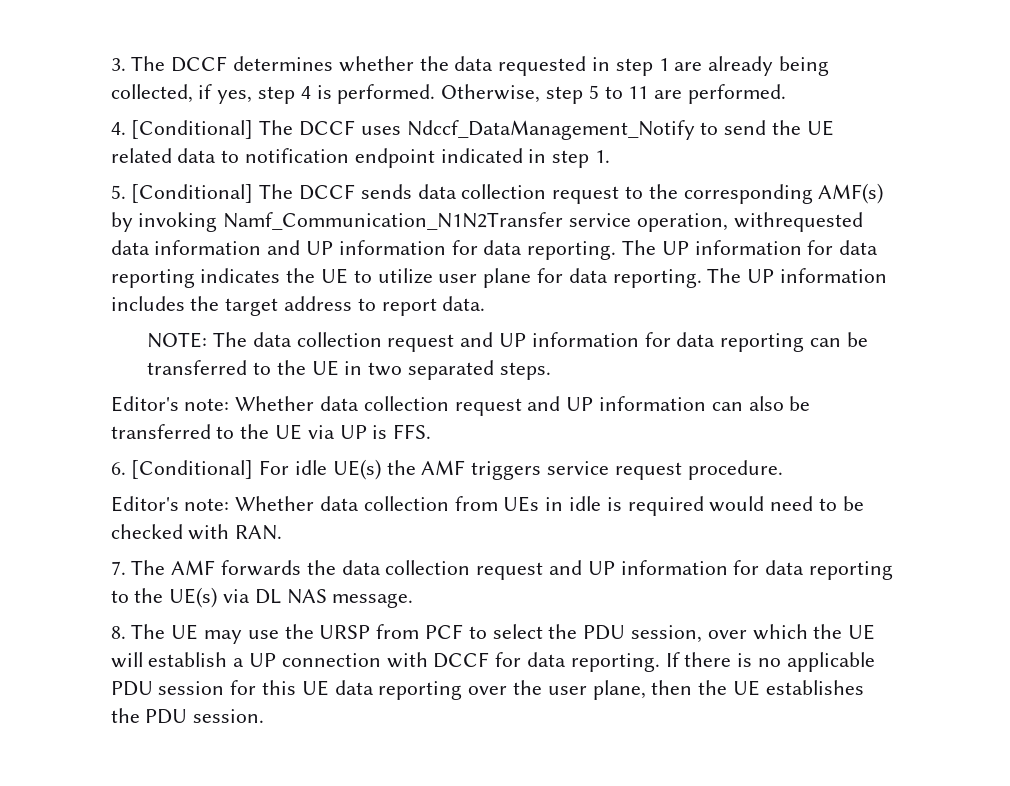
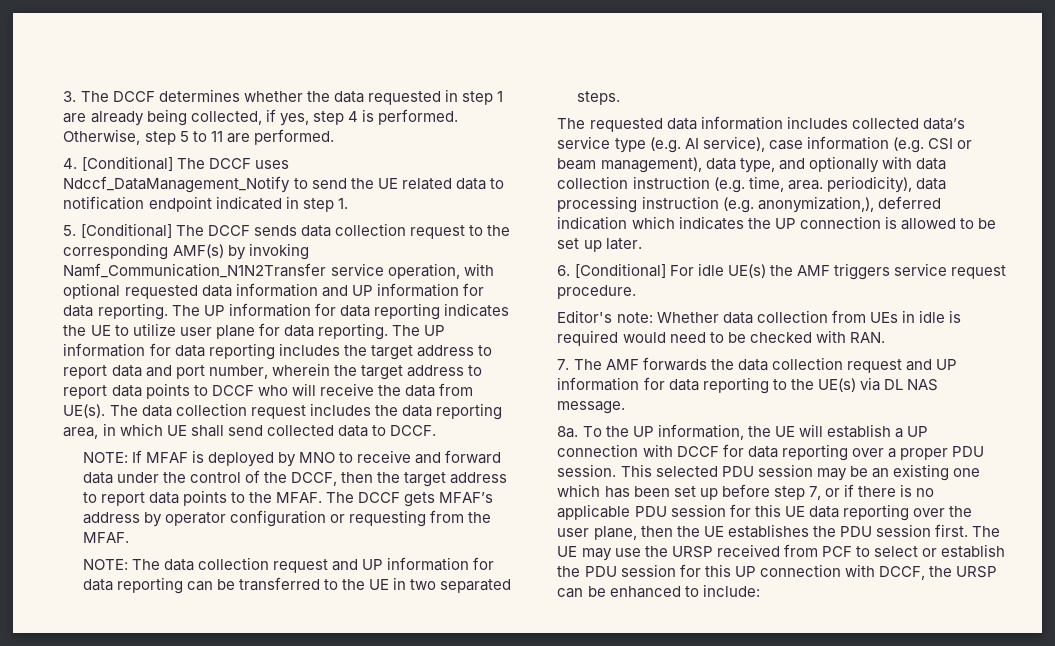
- 5. [Conditional] The DCCF sends data collection request to the corresponding AMF(s) by invoking Namf_Communication_N1N2Transfer service operation, withrequested data information and UP information for data reporting.
+ 5. [Conditional] The DCCF sends data collection request to the corresponding AMF(s) by invoking Namf_Communication_N1N2Transfer service operation, with optional requested data information and UP information for data reporting.
- The UP information includes the target address to report data.
+ The UP information for data reporting includes the target address to report data and port number, wherein the target address to report data points to DCCF who will receive the data from UE(s). The data collection request includes the data reporting area, in which UE shall send collected data to DCCF.
+ NOTE: If MFAF is deployed by MNO to receive and forward data under the control of the DCCF, then the target address to report data points to the MFAF. The DCCF gets MFAF’s address by operator configuration or requesting from the MFAF.
- Editor's note: Whether data collection request and UP information can also be transferred to the UE via UP is FFS.
+ The requested data information includes collected data’s service type (e.g. AI service), case information (e.g. CSI or beam management), data type, and optionally with data collection instruction (e.g. time, area. periodicity), data processing instruction (e.g. anonymization,), deferred indication which indicates the UP connection is allowed to be set up later.
- 8. The UE may use the URSP from PCF to select the PDU session, over which the UE will establish a UP connection with DCCF for data reporting. If there is no applicable PDU session for this UE data reporting over the user plane, then the UE establishes the PDU session.
+ 8a. To the UP information, the UE will establish a UP connection with DCCF for data reporting over a proper PDU session. This selected PDU session may be an existing one which has been set up before step 7, or if there is no applicable PDU session for this UE data reporting over the user plane, then the UE establishes the PDU session first. The UE may use the URSP received from PCF to select or establish the PDU session for this UP connection with DCCF, the URSP can be enhanced to include:

